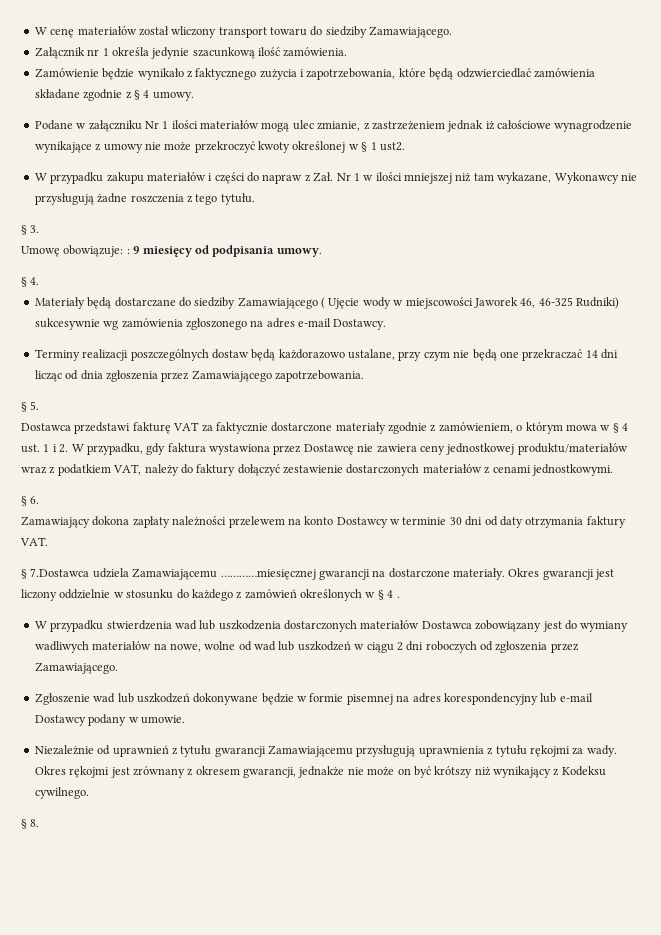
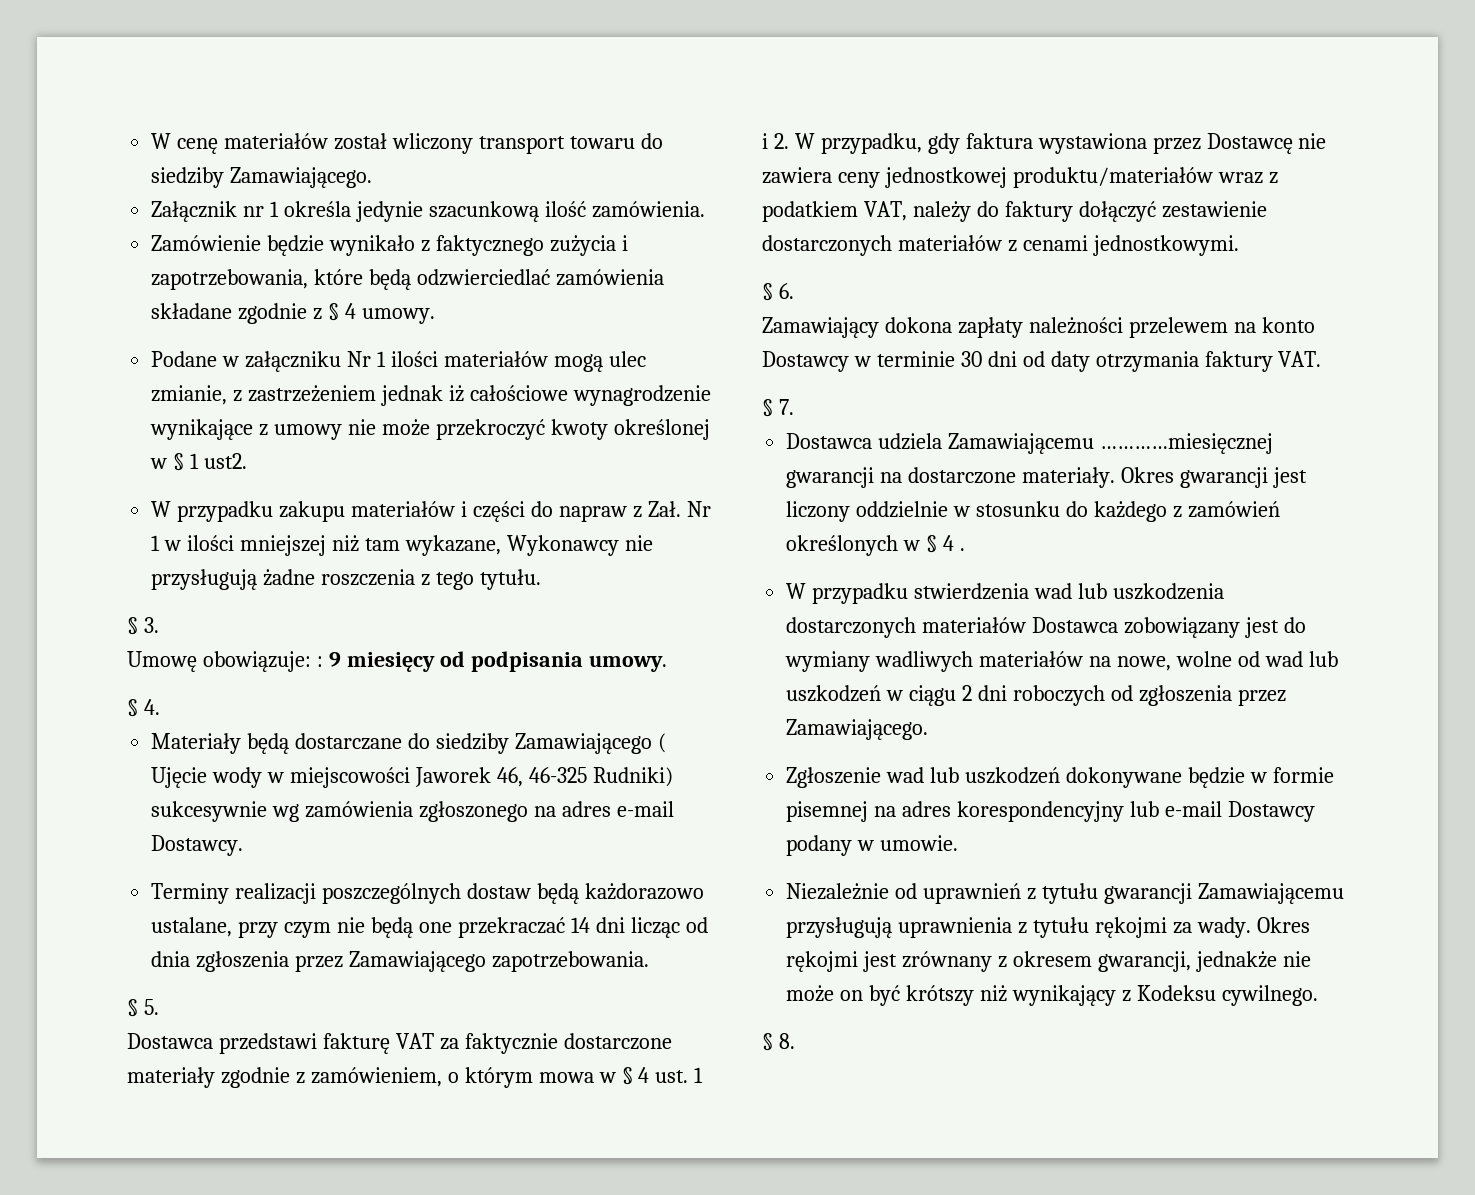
- § 7.Dostawca udziela Zamawiającemu …………miesięcznej gwarancji na dostarczone materiały.
+ § 7.
+ Dostawca udziela Zamawiającemu …………miesięcznej gwarancji na dostarczone materiały.

